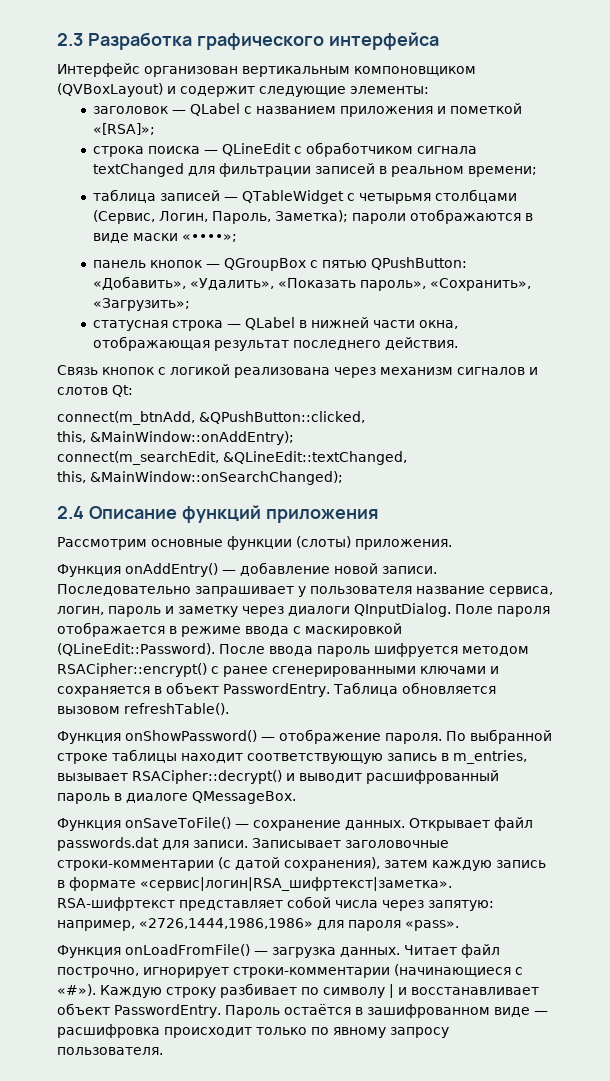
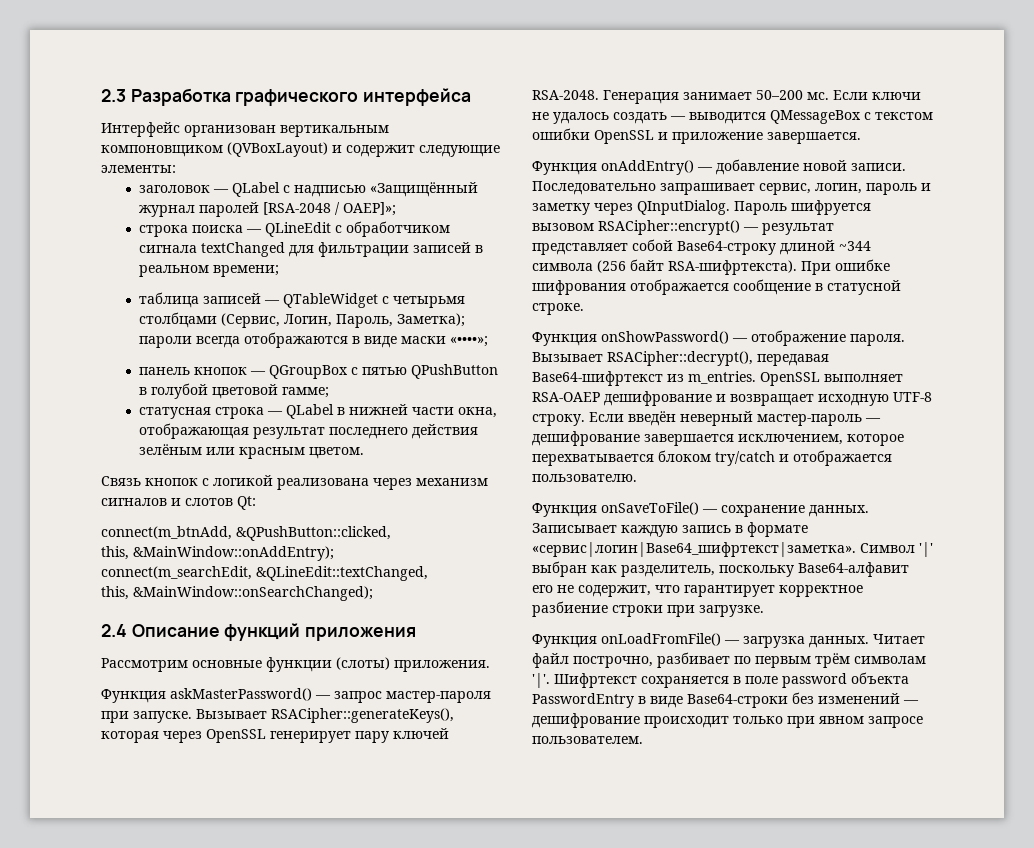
- заголовок — QLabel с названием приложения и пометкой «[RSA]»;
+ заголовок — QLabel с надписью «Защищённый журнал паролей [RSA-2048 / OAEP]»;
- таблица записей — QTableWidget с четырьмя столбцами (Сервис, Логин, Пароль, Заметка); пароли отображаются в виде маски «••••»;
+ таблица записей — QTableWidget с четырьмя столбцами (Сервис, Логин, Пароль, Заметка); пароли всегда отображаются в виде маски «••••»;
- панель кнопок — QGroupBox с пятью QPushButton: «Добавить», «Удалить», «Показать пароль», «Сохранить», «Загрузить»;
+ панель кнопок — QGroupBox с пятью QPushButton в голубой цветовой гамме;
- статусная строка — QLabel в нижней части окна, отображающая результат последнего действия.
+ статусная строка — QLabel в нижней части окна, отображающая результат последнего действия зелёным или красным цветом.
+ Функция askMasterPassword() — запрос мастер-пароля при запуске. Вызывает RSACipher::generateKeys(), которая через OpenSSL генерирует пару ключей RSA-2048. Генерация занимает 50–200 мс. Если ключи не удалось создать — выводится QMessageBox с текстом ошибки OpenSSL и приложение завершается.
- Последовательно запрашивает у пользователя название сервиса, логин, пароль и заметку через диалоги QInputDialog. Поле пароля отображается в режиме ввода с маскировкой (QLineEdit::Password). После ввода пароль шифруется методом RSACipher::encrypt() с ранее сгенерированными ключами и сохраняется в объект PasswordEntry. Таблица обновляется вызовом refreshTable().
+ Последовательно запрашивает сервис, логин, пароль и заметку через QInputDialog. Пароль шифруется вызовом RSACipher::encrypt() — результат представляет собой Base64-строку длиной ~344 символа (256 байт RSA-шифртекста). При ошибке шифрования отображается сообщение в статусной строке.
- По выбранной строке таблицы находит соответствующую запись в m_entries, вызывает RSACipher::decrypt() и выводит расшифрованный пароль в диалоге QMessageBox.
+ Вызывает RSACipher::decrypt(), передавая Base64-шифртекст из m_entries. OpenSSL выполняет RSA-OAEP дешифрование и возвращает исходную UTF-8 строку. Если введён неверный мастер-пароль — дешифрование завершается исключением, которое перехватывается блоком try/catch и отображается пользователю.
- Открывает файл passwords.dat для записи. Записывает заголовочные строки-комментарии (с датой сохранения), затем каждую запись в формате «сервис|логин|RSA_шифртекст|заметка». RSA-шифртекст представляет собой числа через запятую: например, «2726,1444,1986,1986» для пароля «pass».
+ Записывает каждую запись в формате «сервис|логин|Base64_шифртекст|заметка». Символ '|' выбран как разделитель, поскольку Base64-алфавит его не содержит, что гарантирует корректное разбиение строки при загрузке.
- Читает файл построчно, игнорирует строки-комментарии (начинающиеся с «#»). Каждую строку разбивает по символу | и восстанавливает объект PasswordEntry. Пароль остаётся в зашифрованном виде — расшифровка происходит только по явному запросу пользователя.
+ Читает файл построчно, разбивает по первым трём символам '|'. Шифртекст сохраняется в поле password объекта PasswordEntry в виде Base64-строки без изменений — дешифрование происходит только при явном запросе пользователем.

